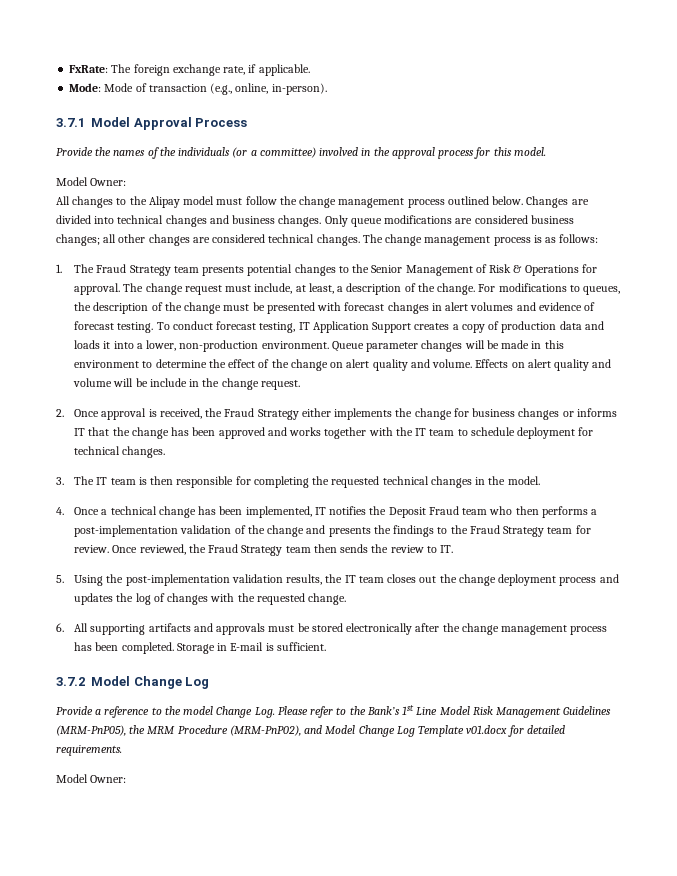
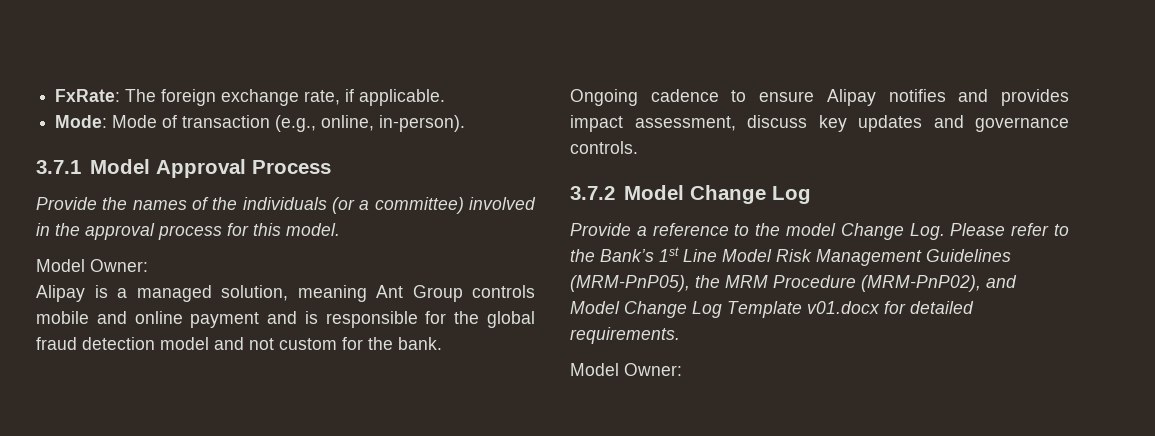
- All changes to the Alipay model must follow the change management process outlined below. Changes are divided into technical changes and business changes. Only queue modifications are considered business changes; all other changes are considered technical changes. The change management process is as follows:
- 1. The Fraud Strategy team presents potential changes to the Senior Management of Risk & Operations for approval. The change request must include, at least, a description of the change. For modifications to queues, the description of the change must be presented with forecast changes in alert volumes and evidence of forecast testing. To conduct forecast testing, IT Application Support creates a copy of production data and loads it into a lower, non-production environment. Queue parameter changes will be made in this environment to determine the effect of the change on alert quality and volume. Effects on alert quality and volume will be include in the change request.
- 2. Once approval is received, the Fraud Strategy either implements the change for business changes or informs IT that the change has been approved and works together with the IT team to schedule deployment for technical changes.
- 3. The IT team is then responsible for completing the requested technical changes in the model.
- 4. Once a technical change has been implemented, IT notifies the Deposit Fraud team who then performs a post-implementation validation of the change and presents the findings to the Fraud Strategy team for review. Once reviewed, the Fraud Strategy team then sends the review to IT.
- 5. Using the post-implementation validation results, the IT team closes out the change deployment process and updates the log of changes with the requested change.
- 6. All supporting artifacts and approvals must be stored electronically after the change management process has been completed. Storage in E-mail is sufficient.
+ Alipay is a managed solution, meaning Ant Group controls mobile and online payment and is responsible for the global fraud detection model and not custom for the bank.
+ Ongoing cadence to ensure Alipay notifies and provides impact assessment, discuss key updates and governance controls.

